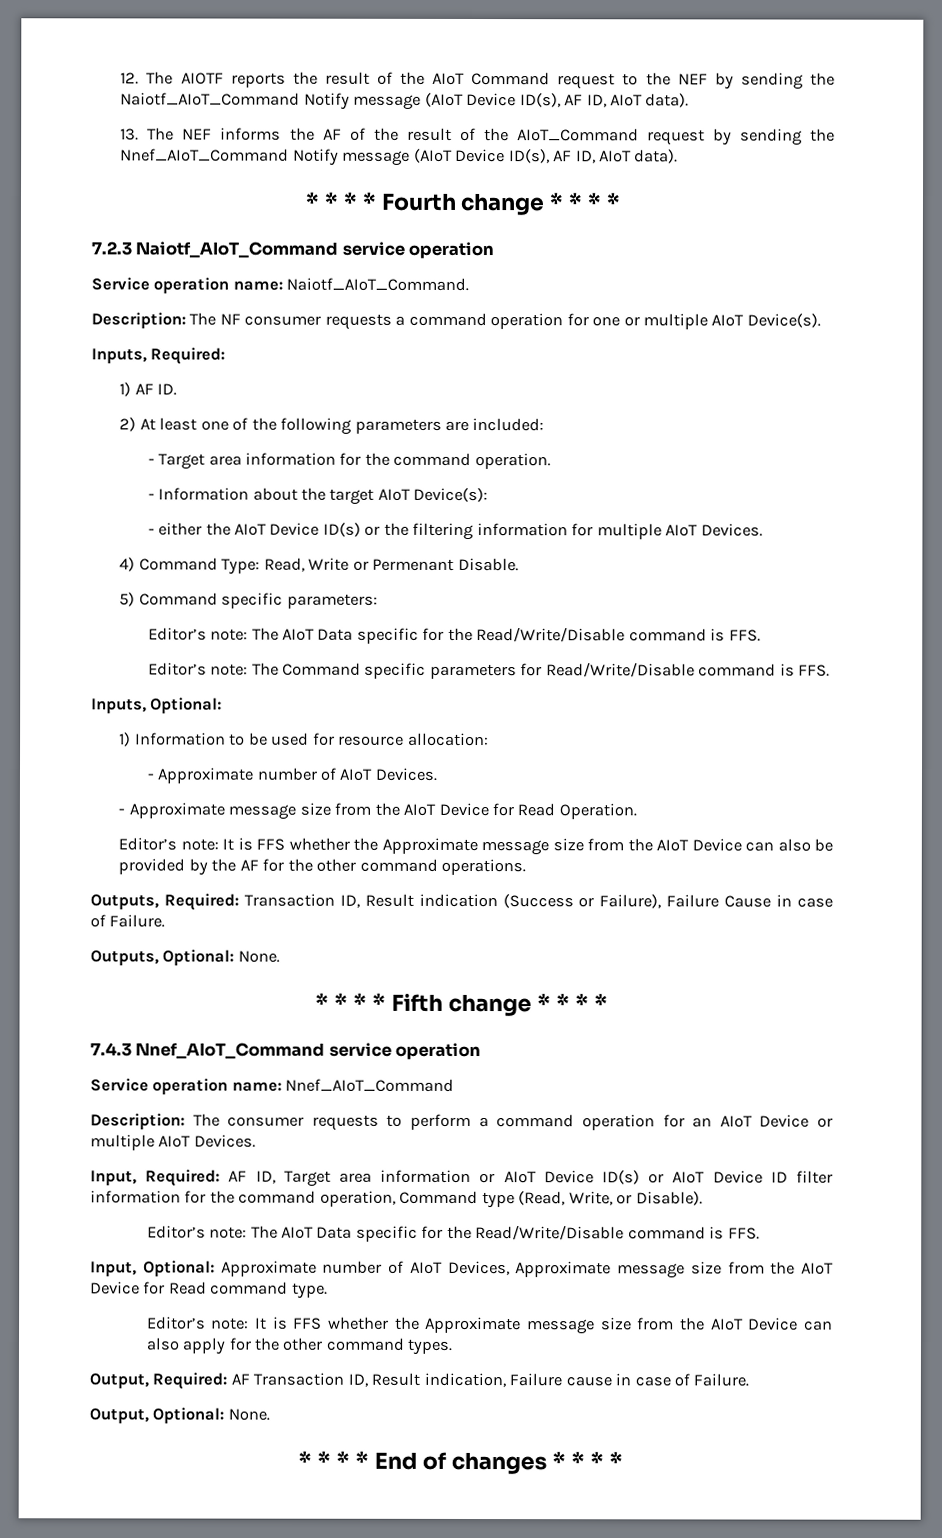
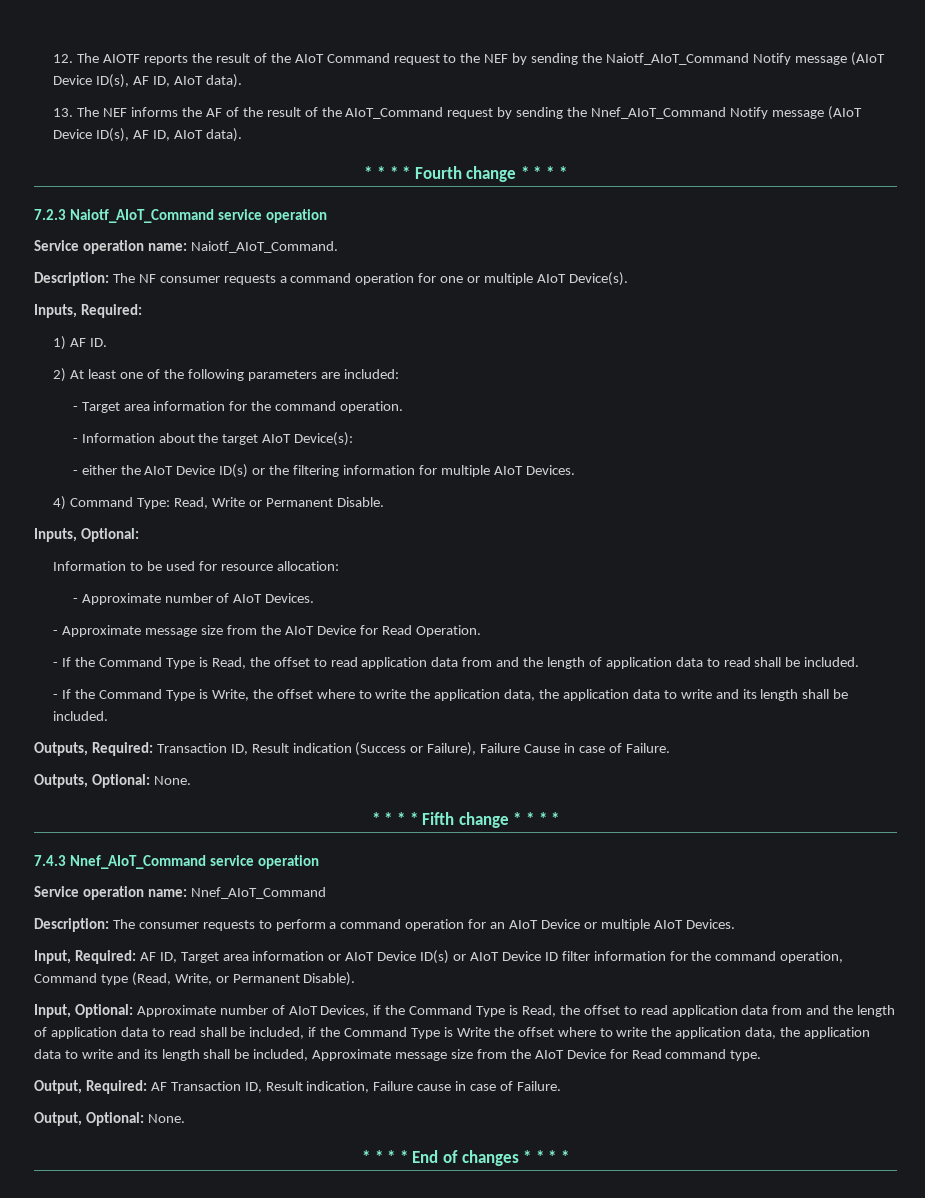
- 4) Command Type: Read, Write or Permenant Disable.
+ 4) Command Type: Read, Write or Permanent Disable.
- 5) Command specific parameters:
- Editor’s note: The AIoT Data specific for the Read/Write/Disable command is FFS.
- Editor’s note: The Command specific parameters for Read/Write/Disable command is FFS.
- 1) Information to be used for resource allocation:
+ Information to be used for resource allocation:
- Editor’s note: It is FFS whether the Approximate message size from the AIoT Device can also be provided by the AF for the other command operations.
+ - If the Command Type is Read, the offset to read application data from and the length of application data to read shall be included.
+ - If the Command Type is Write, the offset where to write the application data, the application data to write and its length shall be included.
- Input, Required: AF ID, Target area information or AIoT Device ID(s) or AIoT Device ID filter information for the command operation, Command type (Read, Write, or Disable).
- Editor’s note: The AIoT Data specific for the Read/Write/Disable command is FFS.
+ Input, Required: AF ID, Target area information or AIoT Device ID(s) or AIoT Device ID filter information for the command operation, Command type (Read, Write, or Permanent Disable).
- Input, Optional: Approximate number of AIoT Devices, Approximate message size from the AIoT Device for Read command type.
+ Input, Optional: Approximate number of AIoT Devices, if the Command Type is Read, the offset to read application data from and the length of application data to read shall be included, if the Command Type is Write the offset where to write the application data, the application data to write and its length shall be included, Approximate message size from the AIoT Device for Read command type.
- Editor’s note: It is FFS whether the Approximate message size from the AIoT Device can also apply for the other command types.

